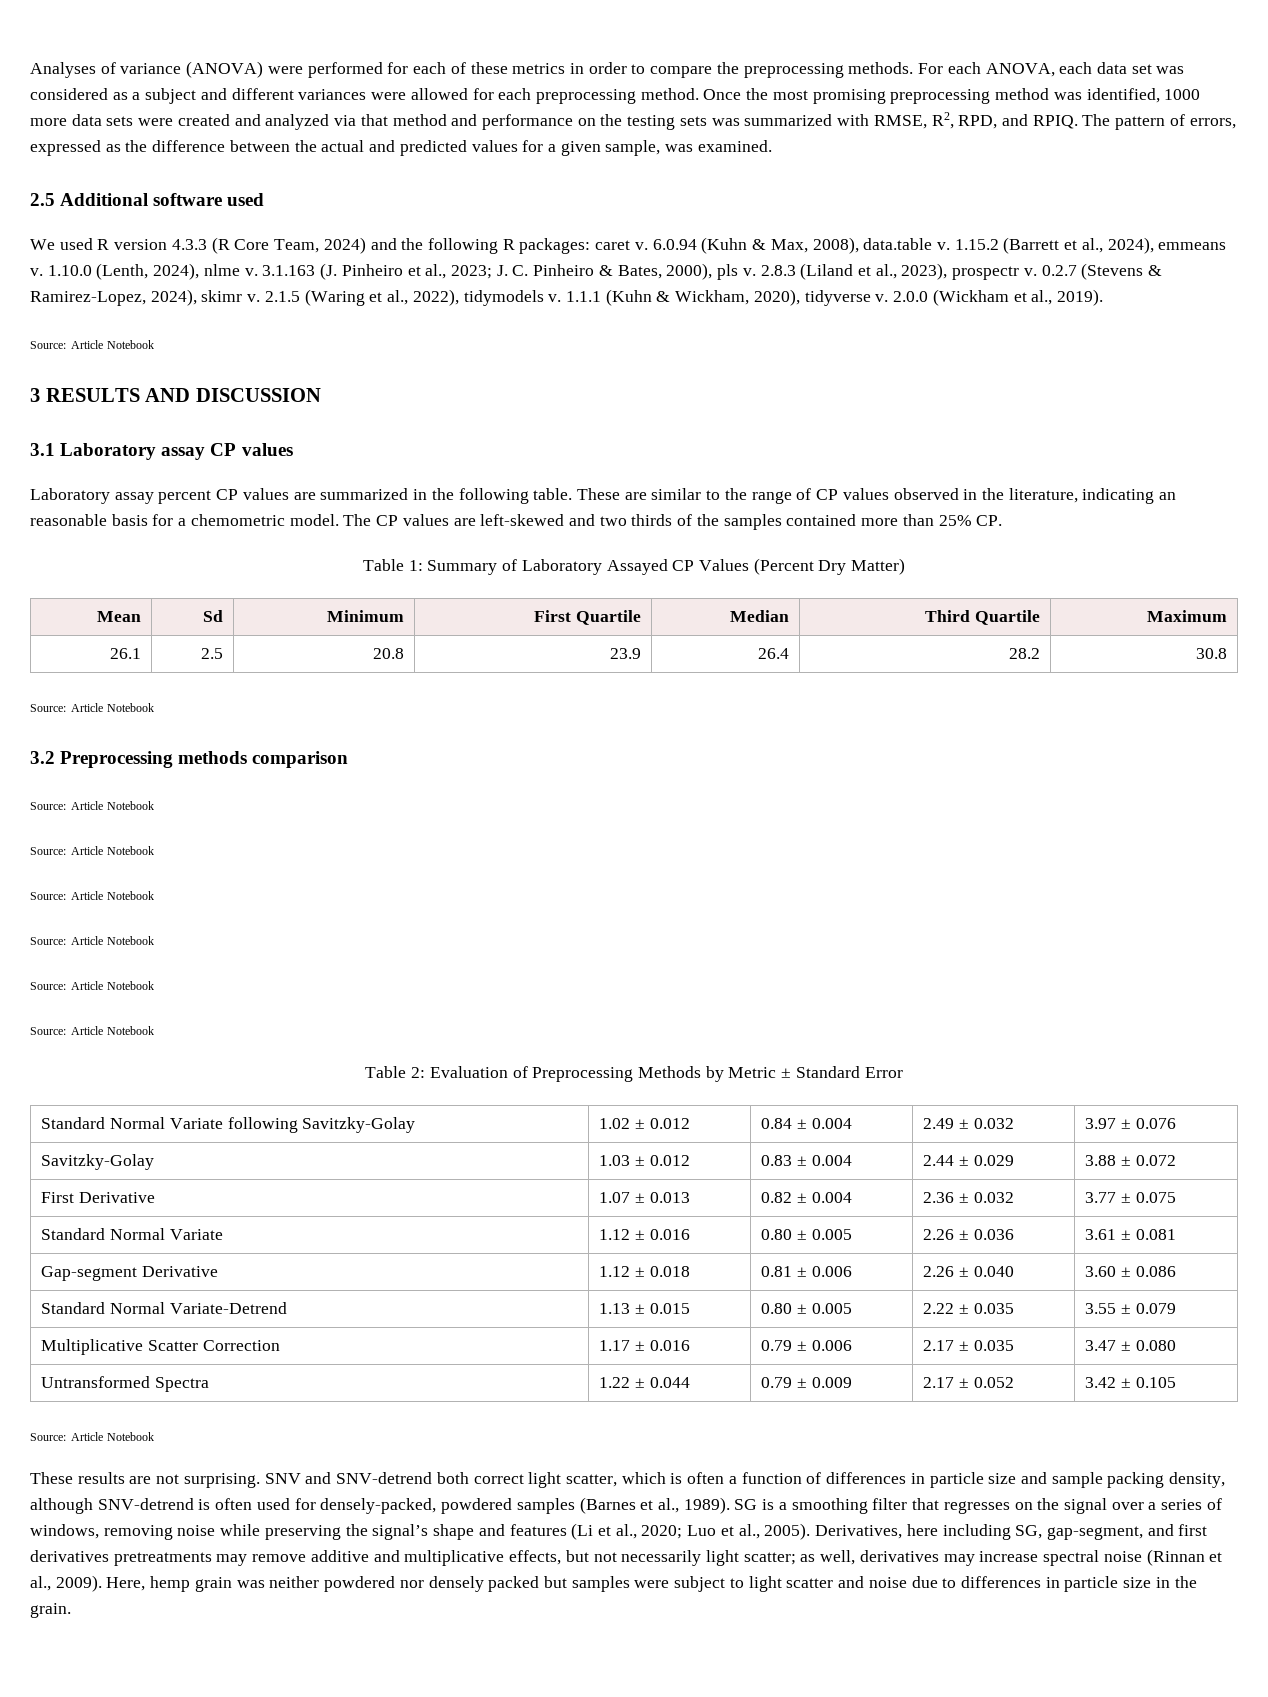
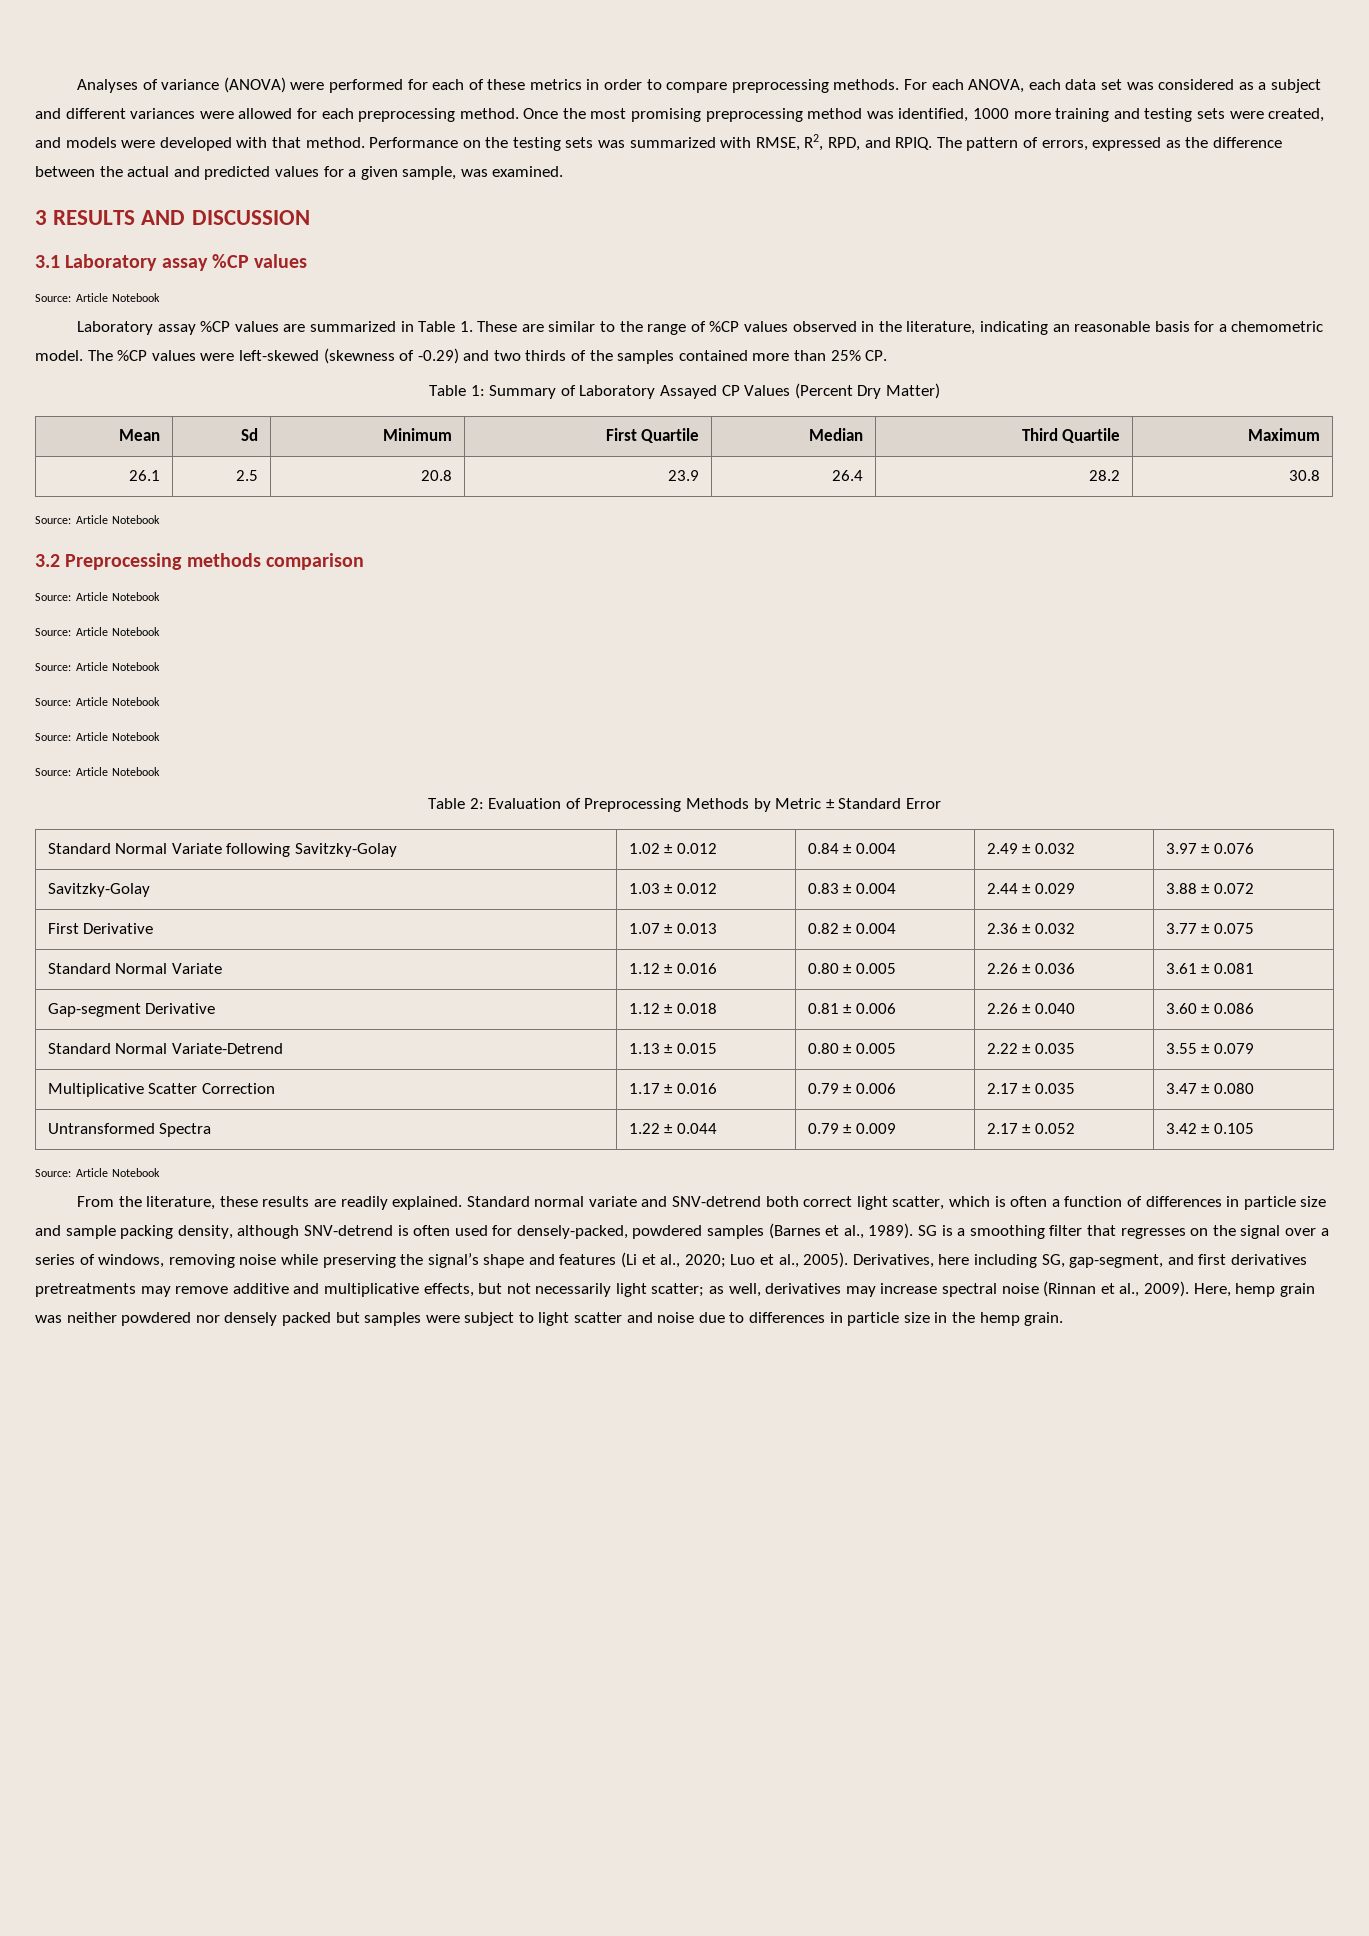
- Analyses of variance (ANOVA) were performed for each of these metrics in order to compare the preprocessing methods.
+ Analyses of variance (ANOVA) were performed for each of these metrics in order to compare preprocessing methods.
- Once the most promising preprocessing method was identified, 1000 more data sets were created and analyzed via that method and performance on the testing sets was summarized with RMSE, R2, RPD, and RPIQ.
+ Once the most promising preprocessing method was identified, 1000 more training and testing sets were created, and models were developed with that method. Performance on the testing sets was summarized with RMSE, R2, RPD, and RPIQ.
- 2.5 Additional software used
- We used R version 4.3.3 (R Core Team, 2024) and the following R packages: caret v. 6.0.94 (Kuhn & Max, 2008), data.table v. 1.15.2 (Barrett et al., 2024), emmeans v. 1.10.0 (Lenth, 2024), nlme v. 3.1.163 (J. Pinheiro et al., 2023; J. C. Pinheiro & Bates, 2000), pls v. 2.8.3 (Liland et al., 2023), prospectr v. 0.2.7 (Stevens & Ramirez-Lopez, 2024), skimr v. 2.1.5 (Waring et al., 2022), tidymodels v. 1.1.1 (Kuhn & Wickham, 2020), tidyverse v. 2.0.0 (Wickham et al., 2019).
- Source: Article Notebook
- 3.1 Laboratory assay CP values
- Laboratory assay percent CP values are summarized in the following table. These are similar to the range of CP values observed in the literature, indicating an reasonable basis for a chemometric model.
+ 3.1 Laboratory assay %CP values
+ Source: Article Notebook
+ Laboratory assay %CP values are summarized in Table 1. These are similar to the range of %CP values observed in the literature, indicating an reasonable basis for a chemometric model.
- The CP values are left-skewed and two thirds of the samples contained more than 25% CP.
+ The %CP values were left-skewed (skewness of -0.29) and two thirds of the samples contained more than 25% CP.
- These results are not surprising. SNV and SNV-detrend both correct light scatter, which is often a function of differences in particle size and sample packing density, although SNV-detrend is often used for densely-packed, powdered samples (Barnes et al., 1989).
+ From the literature, these results are readily explained. Standard normal variate and SNV-detrend both correct light scatter, which is often a function of differences in particle size and sample packing density, although SNV-detrend is often used for densely-packed, powdered samples (Barnes et al., 1989).
- Here, hemp grain was neither powdered nor densely packed but samples were subject to light scatter and noise due to differences in particle size in the grain.
+ Here, hemp grain was neither powdered nor densely packed but samples were subject to light scatter and noise due to differences in particle size in the hemp grain.

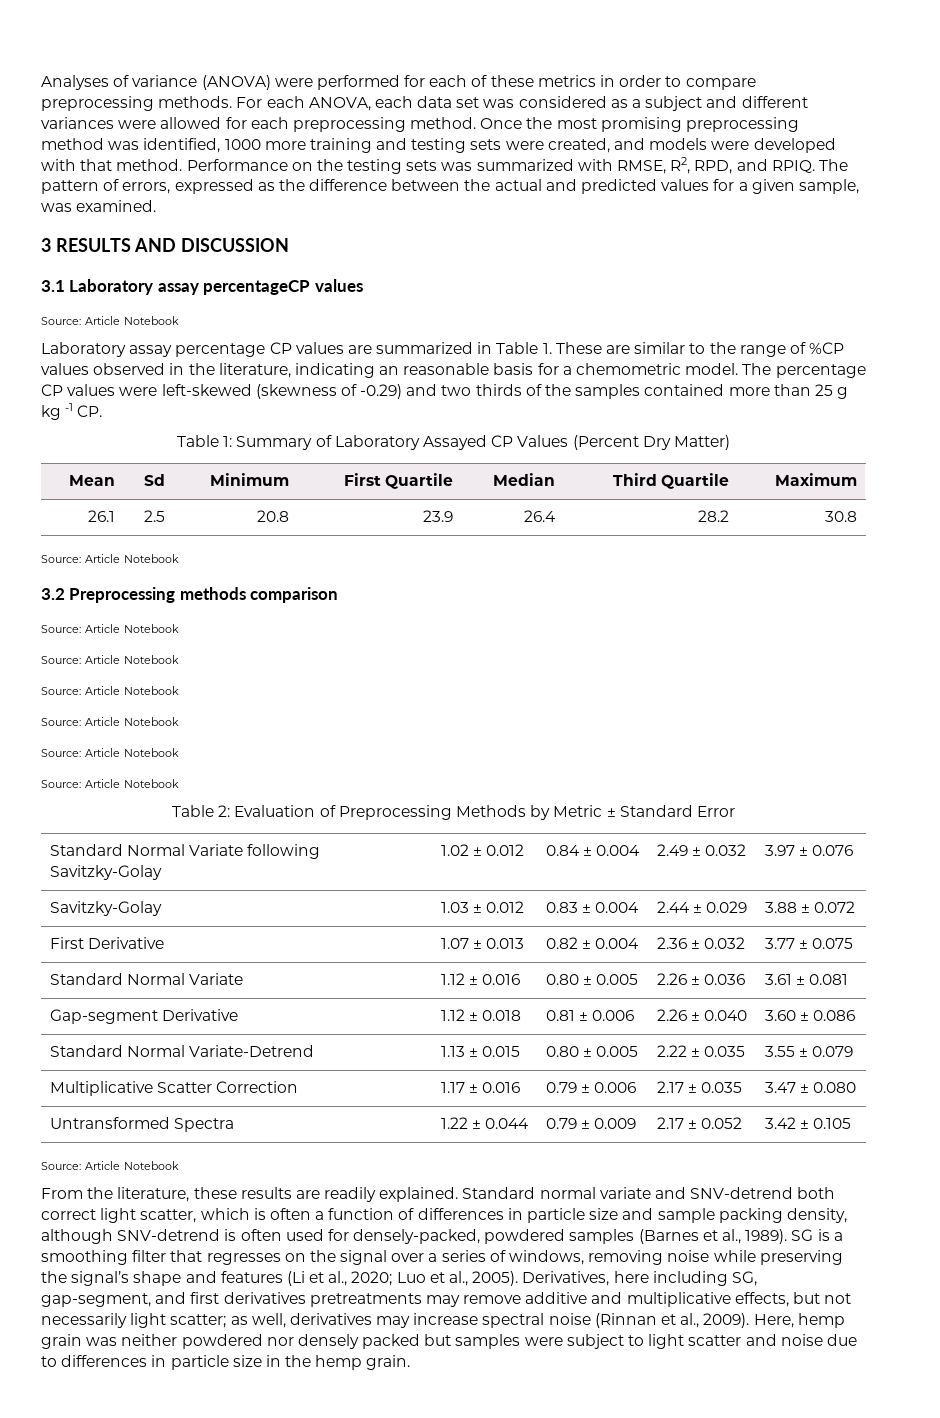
- 3.1 Laboratory assay %CP values
+ 3.1 Laboratory assay percentageCP values
- Laboratory assay %CP values are summarized in Table 1. These are similar to the range of %CP values observed in the literature, indicating an reasonable basis for a chemometric model.
+ Laboratory assay percentage CP values are summarized in Table 1. These are similar to the range of %CP values observed in the literature, indicating an reasonable basis for a chemometric model.
- The %CP values were left-skewed (skewness of -0.29) and two thirds of the samples contained more than 25% CP.
+ The percentage CP values were left-skewed (skewness of -0.29) and two thirds of the samples contained more than 25 g kg -1 CP.

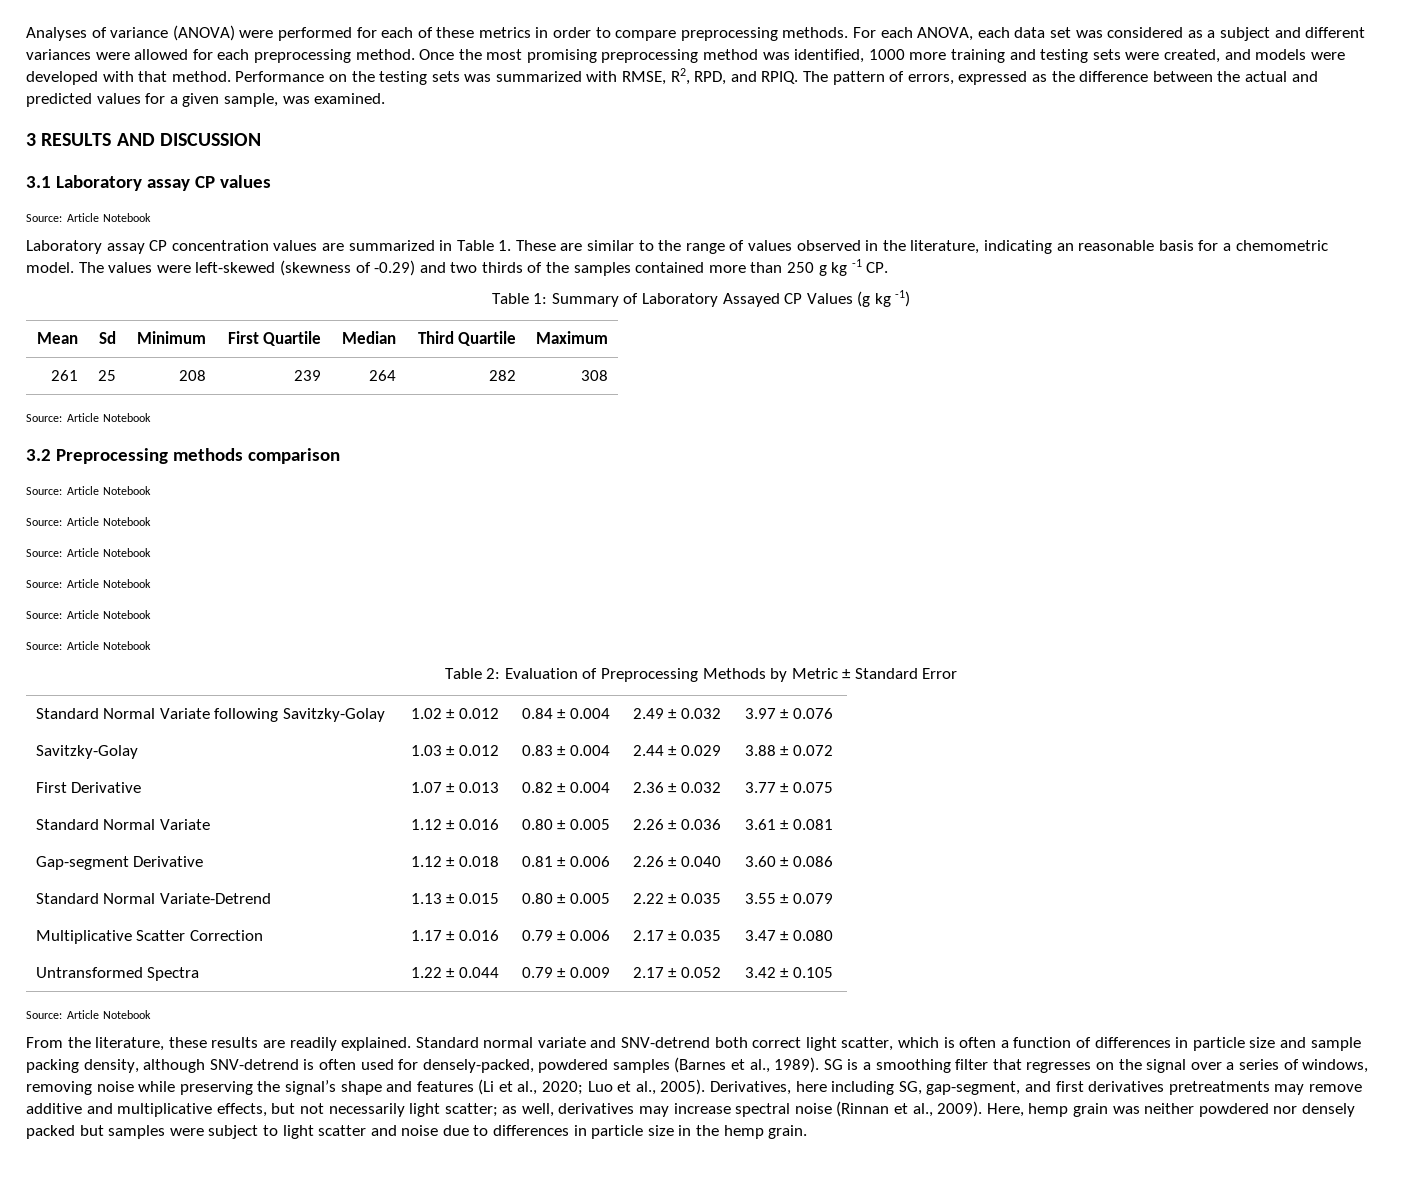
- 3.1 Laboratory assay percentageCP values
+ 3.1 Laboratory assay CP values
- Laboratory assay percentage CP values are summarized in Table 1. These are similar to the range of %CP values observed in the literature, indicating an reasonable basis for a chemometric model.
+ Laboratory assay CP concentration values are summarized in Table 1. These are similar to the range of values observed in the literature, indicating an reasonable basis for a chemometric model.
- The percentage CP values were left-skewed (skewness of -0.29) and two thirds of the samples contained more than 25 g kg -1 CP.
+ The values were left-skewed (skewness of -0.29) and two thirds of the samples contained more than 250 g kg -1 CP.
- Table 1: Summary of Laboratory Assayed CP Values (Percent Dry Matter)
+ Table 1: Summary of Laboratory Assayed CP Values (g kg -1)
- 26.1 | 2.5 | 20.8 | 23.9 | 26.4 | 28.2 | 30.8
+ 261 | 25 | 208 | 239 | 264 | 282 | 308

